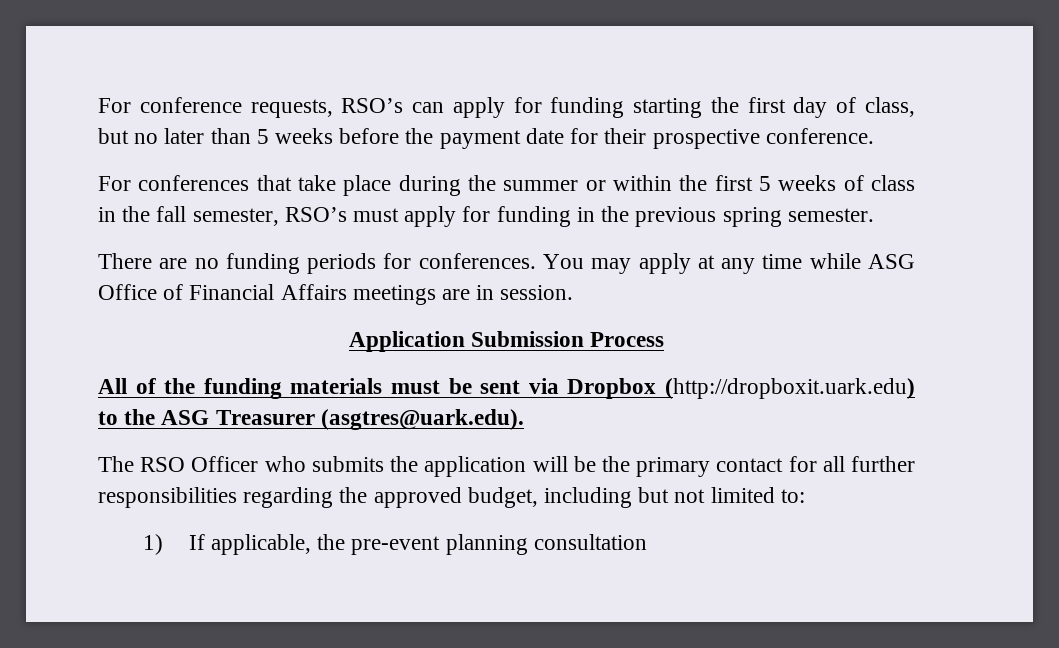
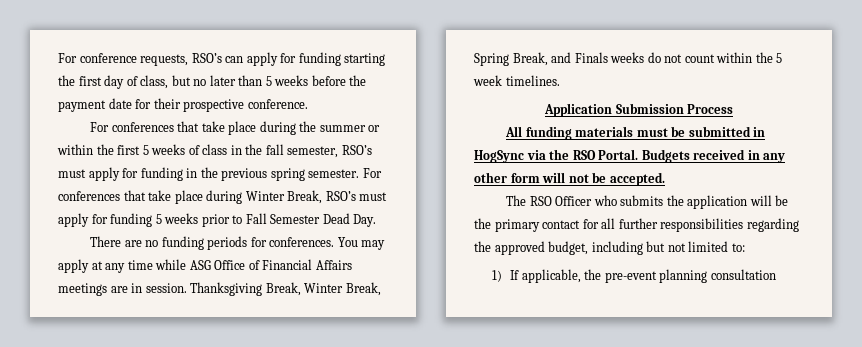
+ For conferences that take place during Winter Break, RSO’s must apply for funding 5 weeks prior to Fall Semester Dead Day.
+ Thanksgiving Break, Winter Break, Spring Break, and Finals weeks do not count within the 5 week timelines.
- All of the funding materials must be sent via Dropbox (http://dropboxit.uark.edu) to the ASG Treasurer (asgtres@uark.edu).
+ All funding materials must be submitted in HogSync via the RSO Portal. Budgets received in any other form will not be accepted.

